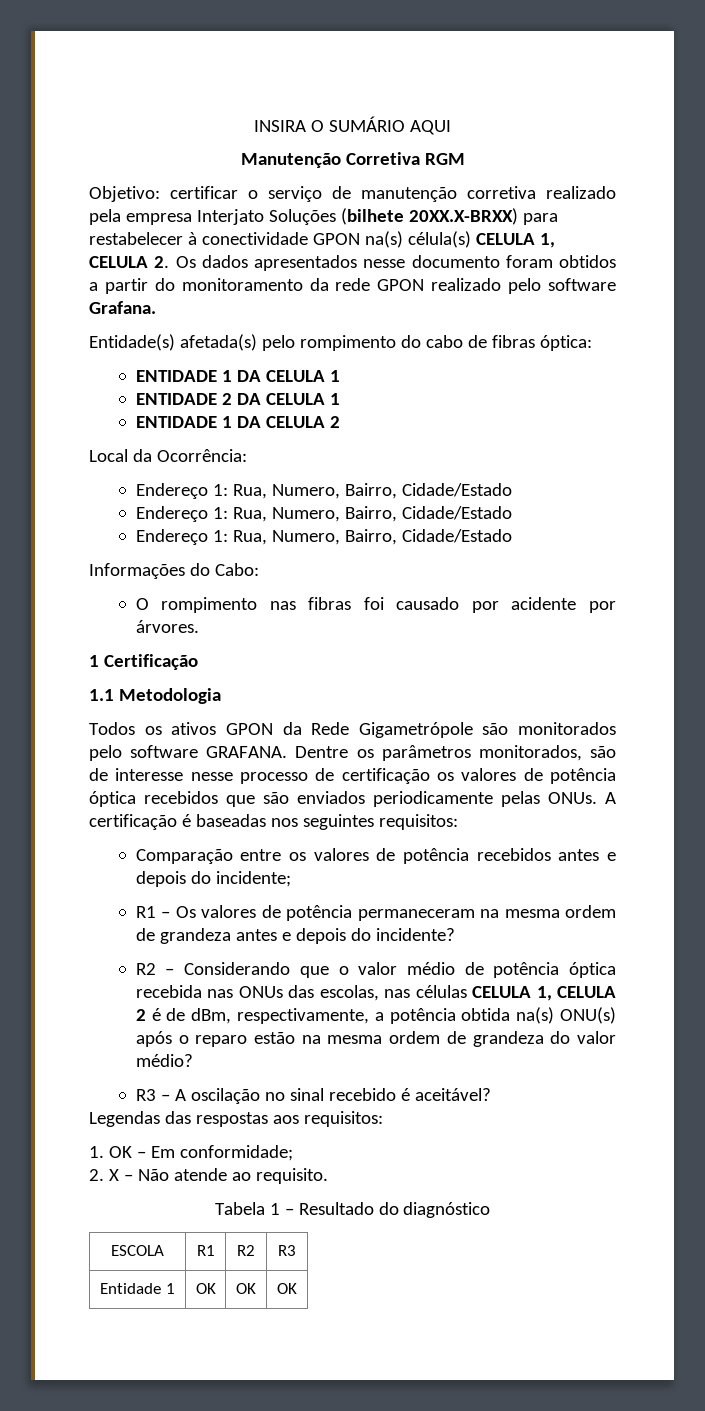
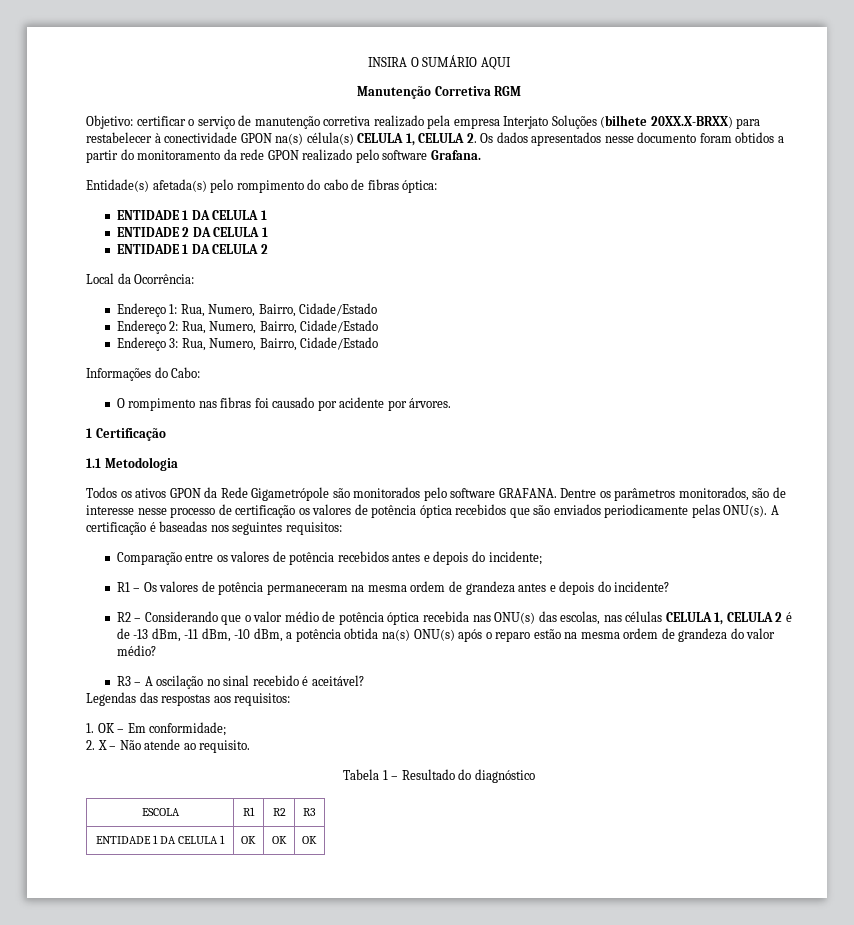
  Local da Ocorrência:
  Endereço 1: Rua, Numero, Bairro, Cidade/Estado
- Endereço 1: Rua, Numero, Bairro, Cidade/Estado
- Endereço 1: Rua, Numero, Bairro, Cidade/Estado
+ Endereço 2: Rua, Numero, Bairro, Cidade/Estado
+ Endereço 3: Rua, Numero, Bairro, Cidade/Estado
- Dentre os parâmetros monitorados, são de interesse nesse processo de certificação os valores de potência óptica recebidos que são enviados periodicamente pelas ONUs.
+ Dentre os parâmetros monitorados, são de interesse nesse processo de certificação os valores de potência óptica recebidos que são enviados periodicamente pelas ONU(s).
- R2 – Considerando que o valor médio de potência óptica recebida nas ONUs das escolas, nas células CELULA 1, CELULA 2 é de dBm, respectivamente, a potência obtida na(s) ONU(s) após o reparo estão na mesma ordem de grandeza do valor médio?
+ R2 – Considerando que o valor médio de potência óptica recebida nas ONU(s) das escolas, nas células CELULA 1, CELULA 2 é de -13 dBm, -11 dBm, -10 dBm, a potência obtida na(s) ONU(s) após o reparo estão na mesma ordem de grandeza do valor médio?
- Entidade 1 | OK | OK | OK
+ ENTIDADE 1 DA CELULA 1 | OK | OK | OK

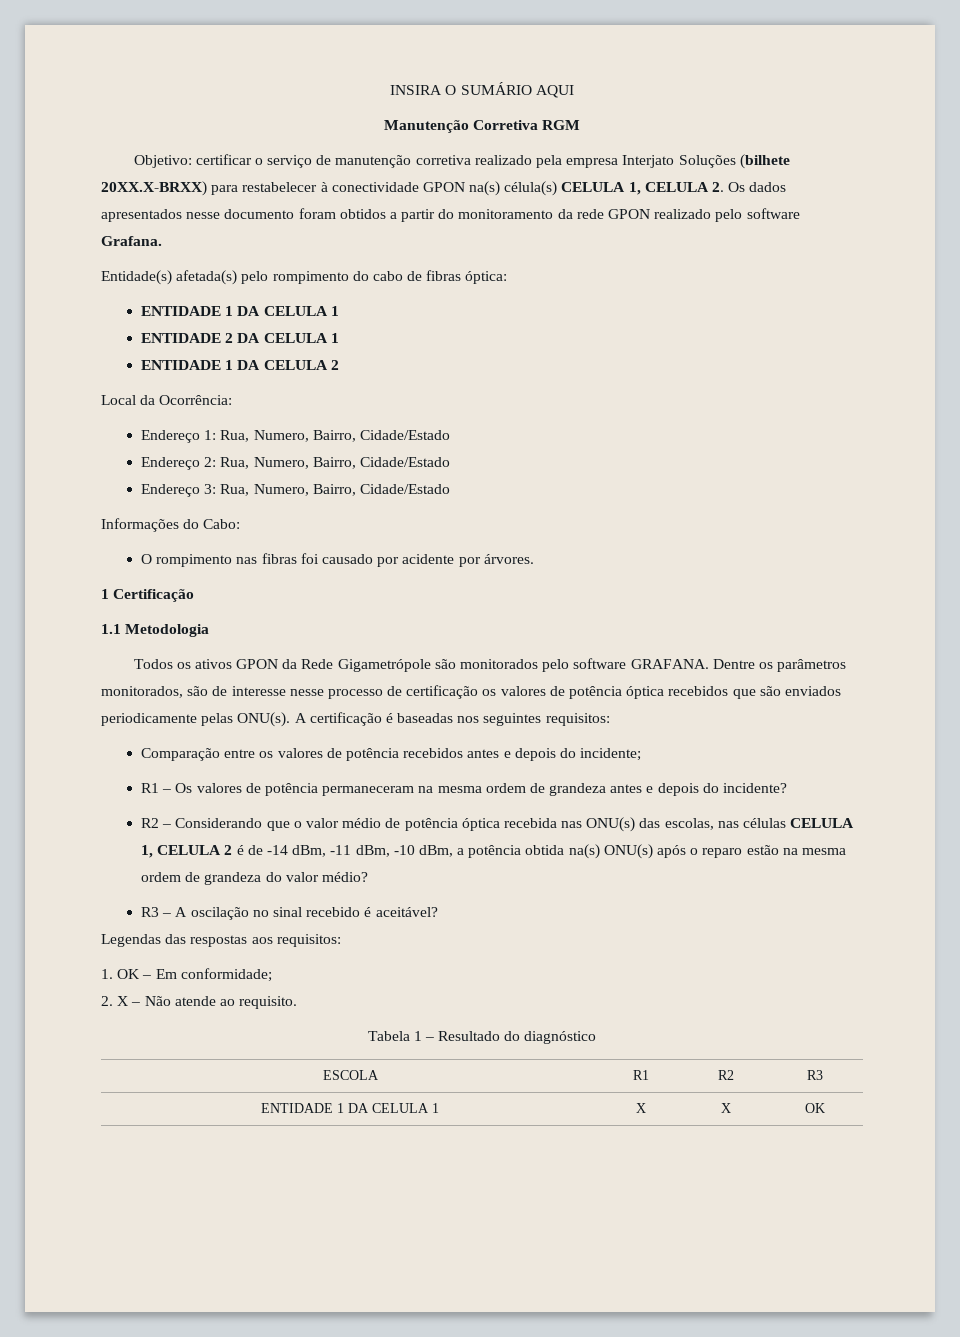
- R2 – Considerando que o valor médio de potência óptica recebida nas ONU(s) das escolas, nas células CELULA 1, CELULA 2 é de -13 dBm, -11 dBm, -10 dBm, a potência obtida na(s) ONU(s) após o reparo estão na mesma ordem de grandeza do valor médio?
+ R2 – Considerando que o valor médio de potência óptica recebida nas ONU(s) das escolas, nas células CELULA 1, CELULA 2 é de -14 dBm, -11 dBm, -10 dBm, a potência obtida na(s) ONU(s) após o reparo estão na mesma ordem de grandeza do valor médio?
- ENTIDADE 1 DA CELULA 1 | OK | OK | OK
+ ENTIDADE 1 DA CELULA 1 | X | X | OK

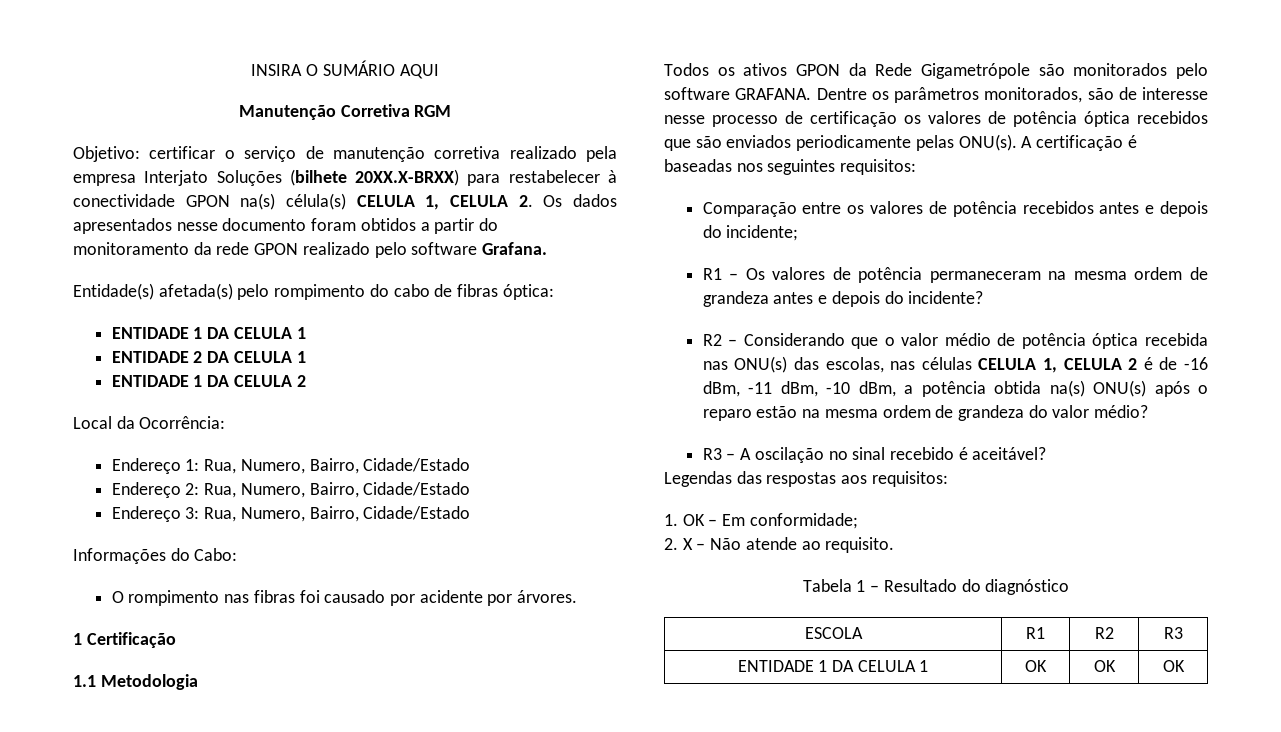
- R2 – Considerando que o valor médio de potência óptica recebida nas ONU(s) das escolas, nas células CELULA 1, CELULA 2 é de -14 dBm, -11 dBm, -10 dBm, a potência obtida na(s) ONU(s) após o reparo estão na mesma ordem de grandeza do valor médio?
+ R2 – Considerando que o valor médio de potência óptica recebida nas ONU(s) das escolas, nas células CELULA 1, CELULA 2 é de -16 dBm, -11 dBm, -10 dBm, a potência obtida na(s) ONU(s) após o reparo estão na mesma ordem de grandeza do valor médio?
- ENTIDADE 1 DA CELULA 1 | X | X | OK
+ ENTIDADE 1 DA CELULA 1 | OK | OK | OK

